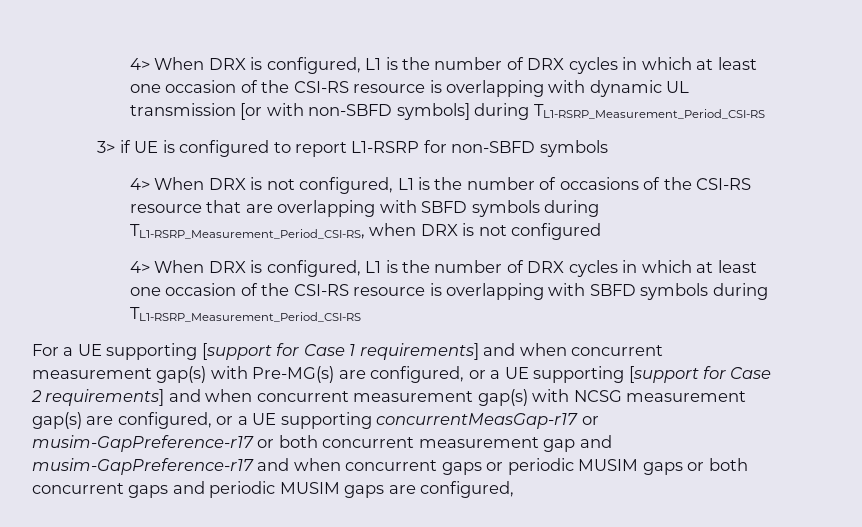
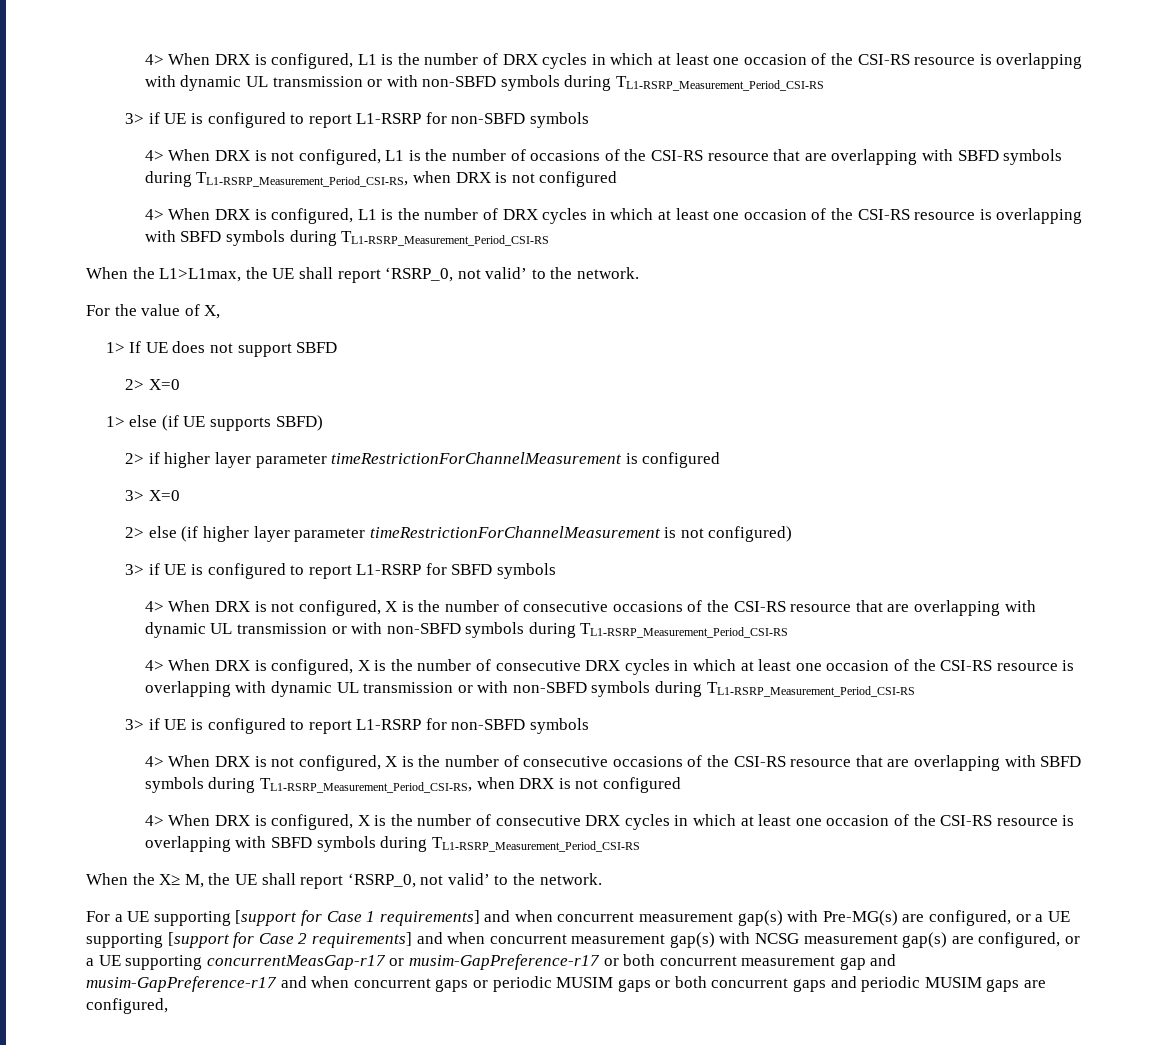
- 4> When DRX is configured, L1 is the number of DRX cycles in which at least one occasion of the CSI-RS resource is overlapping with dynamic UL transmission [or with non-SBFD symbols] during TL1-RSRP_Measurement_Period_CSI-RS
+ 4> When DRX is configured, L1 is the number of DRX cycles in which at least one occasion of the CSI-RS resource is overlapping with dynamic UL transmission or with non-SBFD symbols during TL1-RSRP_Measurement_Period_CSI-RS
+ When the L1>L1max, the UE shall report ‘RSRP_0, not valid’ to the network.
+ For the value of X,
+ 1> If UE does not support SBFD
+ 2> X=0
+ 1> else (if UE supports SBFD)
+ 2> if higher layer parameter timeRestrictionForChannelMeasurement is configured
+ 3> X=0
+ 2> else (if higher layer parameter timeRestrictionForChannelMeasurement is not configured)
+ 3> if UE is configured to report L1-RSRP for SBFD symbols
+ 4> When DRX is not configured, X is the number of consecutive occasions of the CSI-RS resource that are overlapping with dynamic UL transmission or with non-SBFD symbols during TL1-RSRP_Measurement_Period_CSI-RS
+ 4> When DRX is configured, X is the number of consecutive DRX cycles in which at least one occasion of the CSI-RS resource is overlapping with dynamic UL transmission or with non-SBFD symbols during TL1-RSRP_Measurement_Period_CSI-RS
+ 3> if UE is configured to report L1-RSRP for non-SBFD symbols
+ 4> When DRX is not configured, X is the number of consecutive occasions of the CSI-RS resource that are overlapping with SBFD symbols during TL1-RSRP_Measurement_Period_CSI-RS, when DRX is not configured
+ 4> When DRX is configured, X is the number of consecutive DRX cycles in which at least one occasion of the CSI-RS resource is overlapping with SBFD symbols during TL1-RSRP_Measurement_Period_CSI-RS
+ When the X≥ M, the UE shall report ‘RSRP_0, not valid’ to the network.

